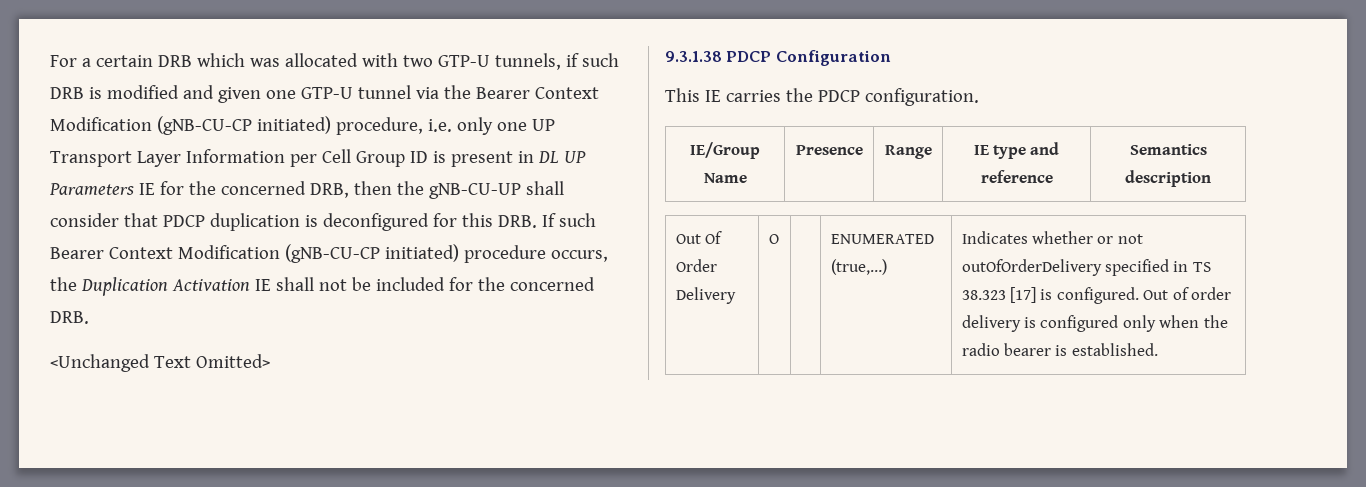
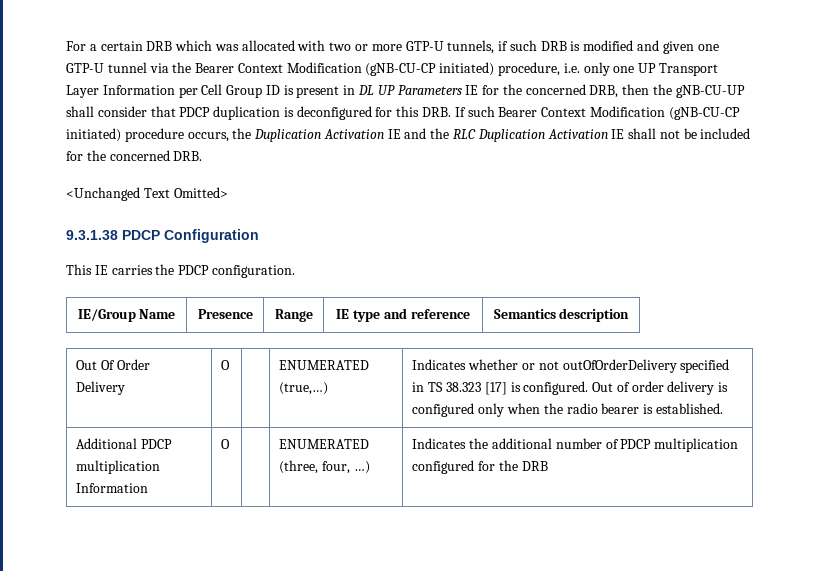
- For a certain DRB which was allocated with two GTP-U tunnels, if such DRB is modified and given one GTP-U tunnel via the Bearer Context Modification (gNB-CU-CP initiated) procedure, i.e. only one UP Transport Layer Information per Cell Group ID is present in DL UP Parameters IE for the concerned DRB, then the gNB-CU-UP shall consider that PDCP duplication is deconfigured for this DRB. If such Bearer Context Modification (gNB-CU-CP initiated) procedure occurs, the Duplication Activation IE shall not be included for the concerned DRB.
+ For a certain DRB which was allocated with two or more GTP-U tunnels, if such DRB is modified and given one GTP-U tunnel via the Bearer Context Modification (gNB-CU-CP initiated) procedure, i.e. only one UP Transport Layer Information per Cell Group ID is present in DL UP Parameters IE for the concerned DRB, then the gNB-CU-UP shall consider that PDCP duplication is deconfigured for this DRB. If such Bearer Context Modification (gNB-CU-CP initiated) procedure occurs, the Duplication Activation IE and the RLC Duplication Activation IE shall not be included for the concerned DRB.
+ Additional PDCP multiplication Information | O | | ENUMERATED (three, four, …) | Indicates the additional number of PDCP multiplication configured for the DRB

